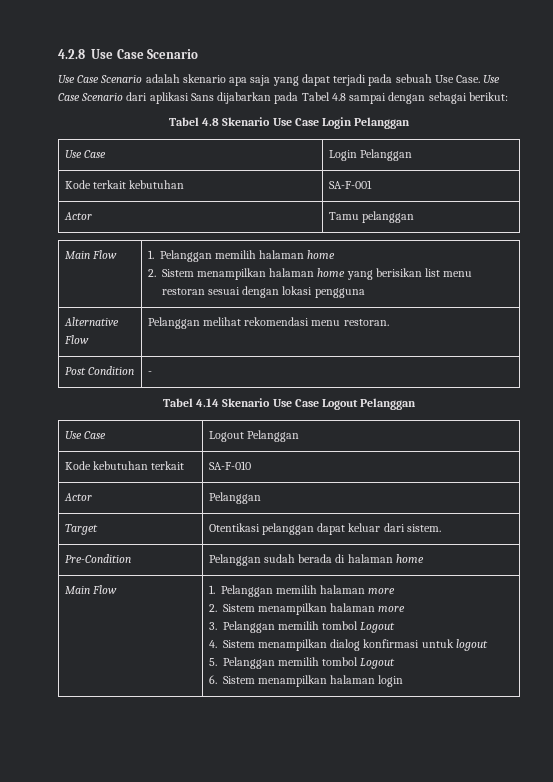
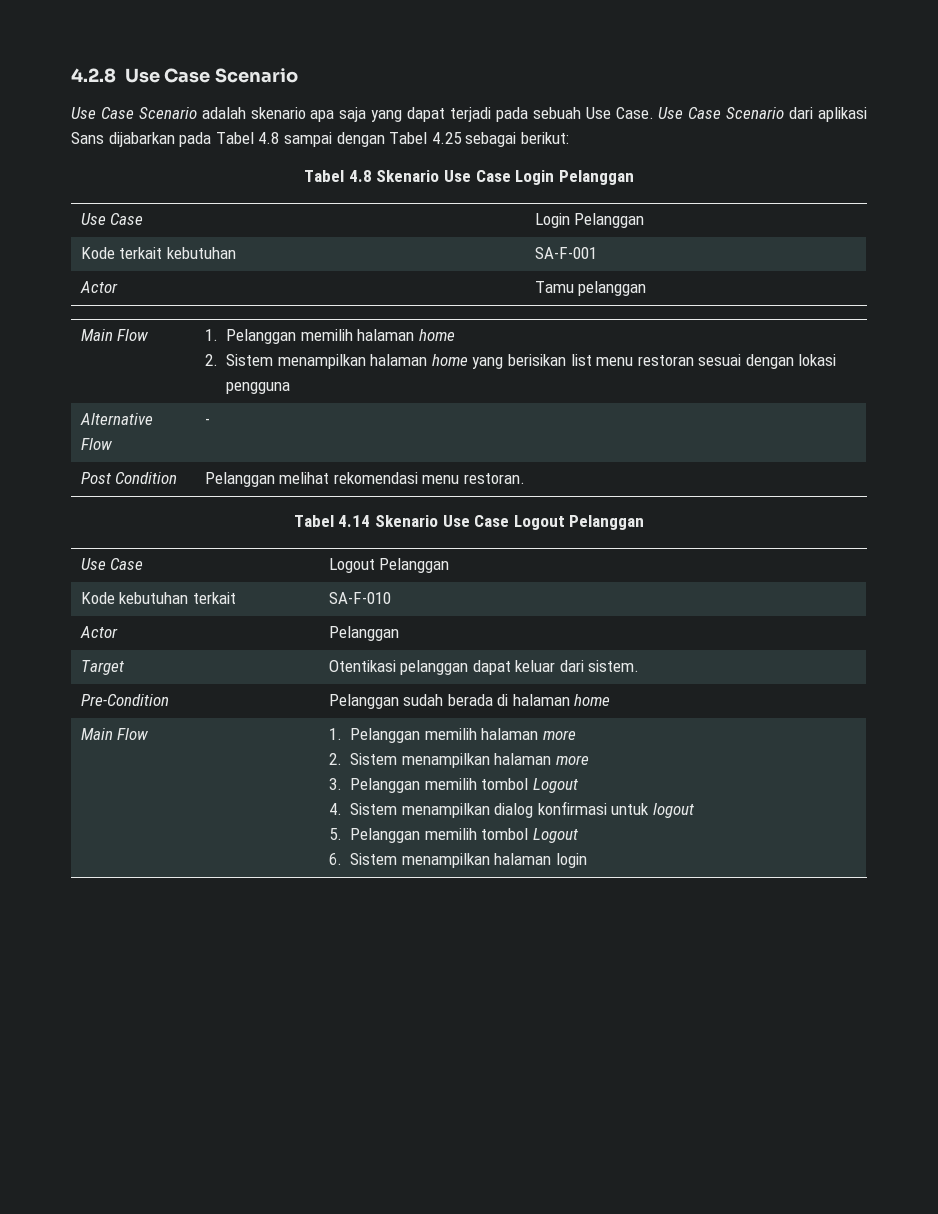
- Use Case Scenario dari aplikasi Sans dijabarkan pada Tabel 4.8 sampai dengan sebagai berikut:
+ Use Case Scenario dari aplikasi Sans dijabarkan pada Tabel 4.8 sampai dengan Tabel 4.25 sebagai berikut:
- Alternative Flow | Pelanggan melihat rekomendasi menu restoran.
+ Alternative Flow | -
+ Post Condition | Pelanggan melihat rekomendasi menu restoran.
- Post Condition | -

